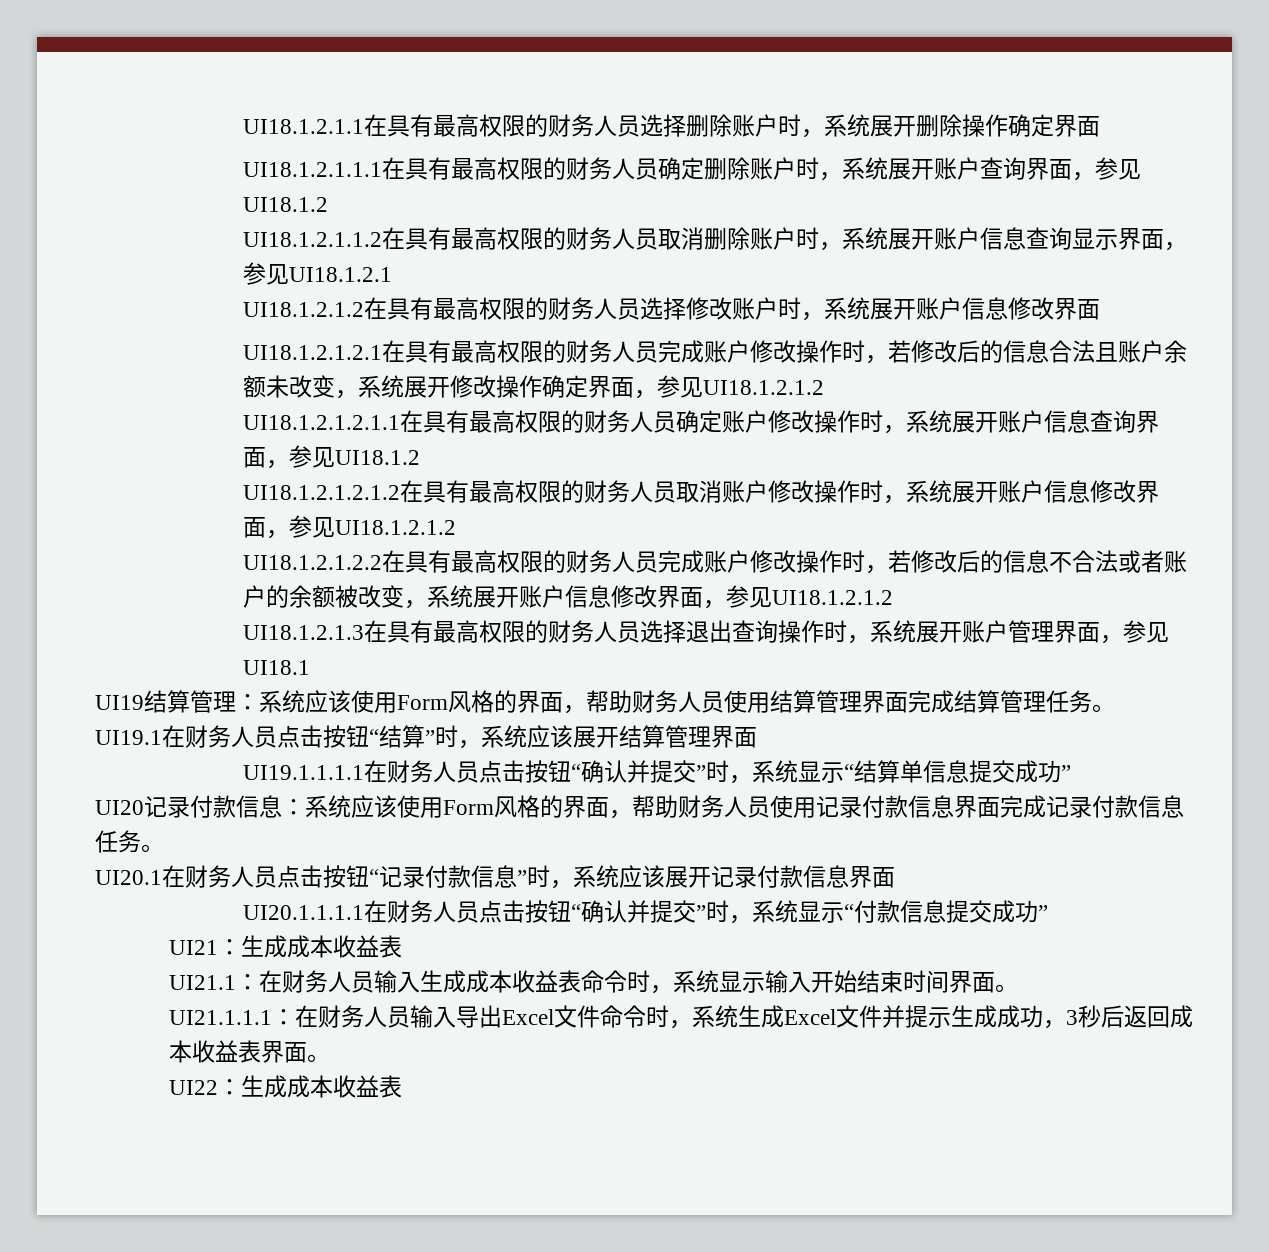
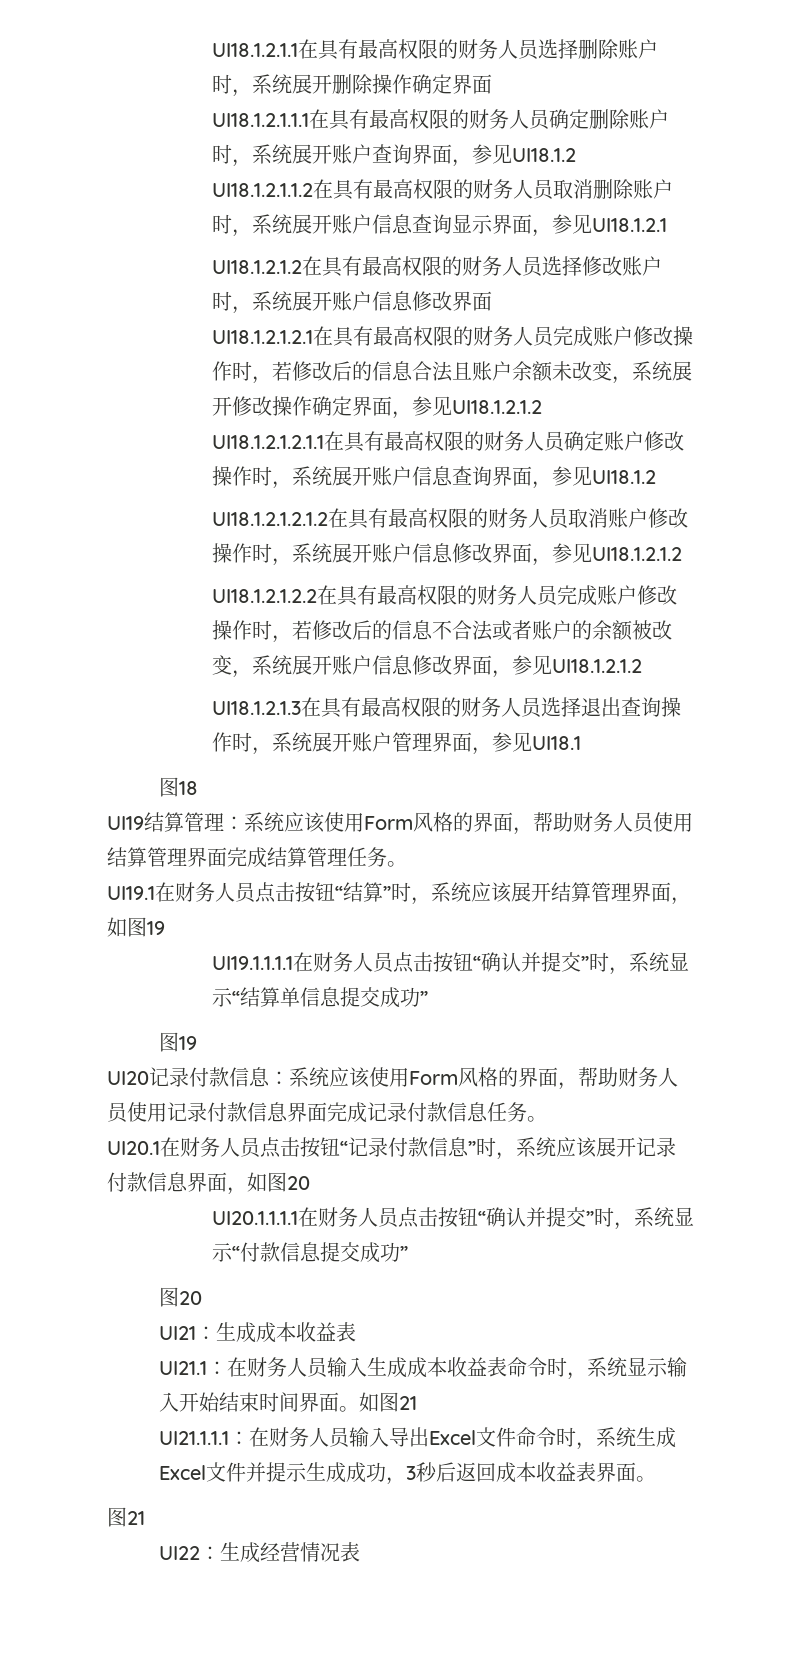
+ 图18
- UI19.1在财务人员点击按钮“结算”时，系统应该展开结算管理界面
+ UI19.1在财务人员点击按钮“结算”时，系统应该展开结算管理界面，如图19
  UI19.1.1.1.1在财务人员点击按钮“确认并提交”时，系统显示“结算单信息提交成功”
+ 图19
- UI20.1在财务人员点击按钮“记录付款信息”时，系统应该展开记录付款信息界面
+ UI20.1在财务人员点击按钮“记录付款信息”时，系统应该展开记录付款信息界面，如图20
  UI20.1.1.1.1在财务人员点击按钮“确认并提交”时，系统显示“付款信息提交成功”
+ 图20
+ 如图21
  UI21.1.1.1：在财务人员输入导出Excel文件命令时，系统生成Excel文件并提示生成成功，3秒后返回成本收益表界面。
+ 图21
- UI22：生成成本收益表
+ UI22：生成经营情况表

